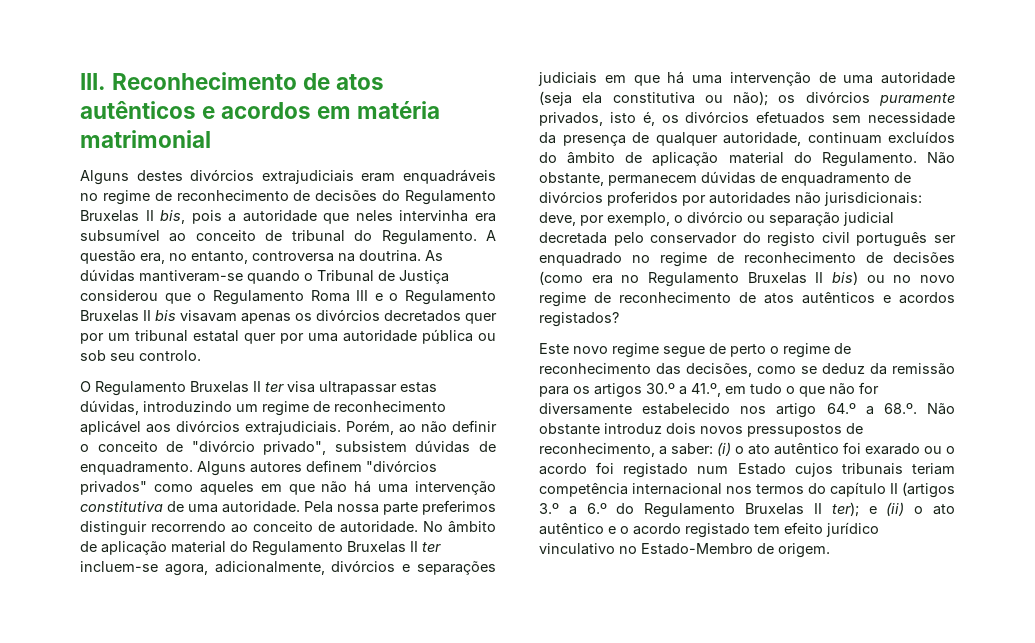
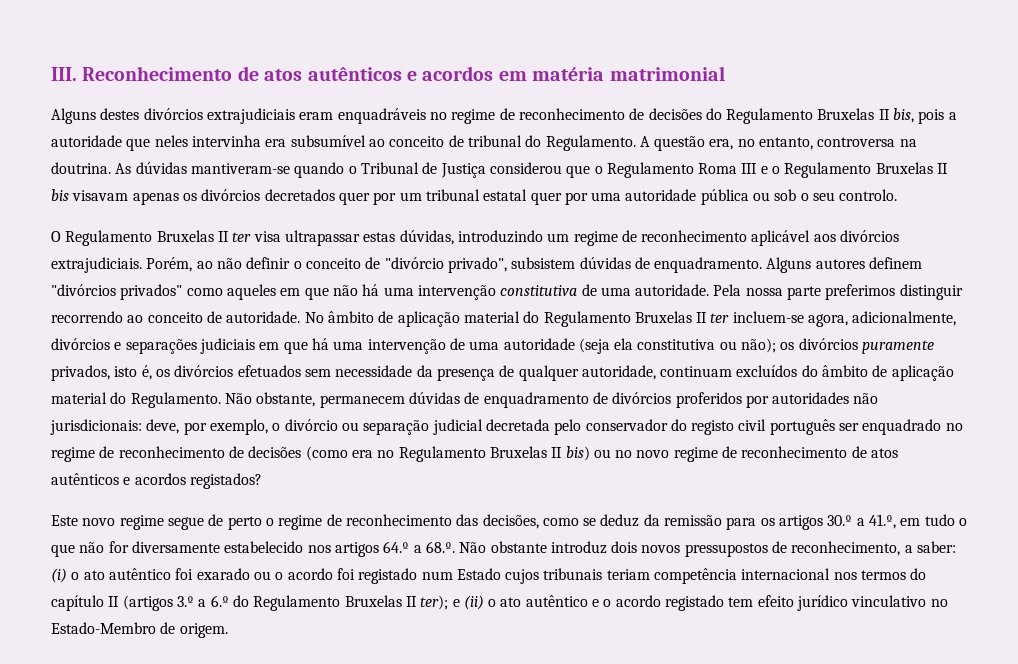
- As dúvidas mantiveram-se quando o Tribunal de Justiça considerou que o Regulamento Roma III e o Regulamento Bruxelas II bis visavam apenas os divórcios decretados quer por um tribunal estatal quer por uma autoridade pública ou sob seu controlo.
+ As dúvidas mantiveram-se quando o Tribunal de Justiça considerou que o Regulamento Roma III e o Regulamento Bruxelas II bis visavam apenas os divórcios decretados quer por um tribunal estatal quer por uma autoridade pública ou sob o seu controlo.
- Este novo regime segue de perto o regime de reconhecimento das decisões, como se deduz da remissão para os artigos 30.º a 41.º, em tudo o que não for diversamente estabelecido nos artigo 64.º a 68.º. Não obstante introduz dois novos pressupostos de reconhecimento, a saber:
+ Este novo regime segue de perto o regime de reconhecimento das decisões, como se deduz da remissão para os artigos 30.º a 41.º, em tudo o que não for diversamente estabelecido nos artigos 64.º a 68.º. Não obstante introduz dois novos pressupostos de reconhecimento, a saber:

